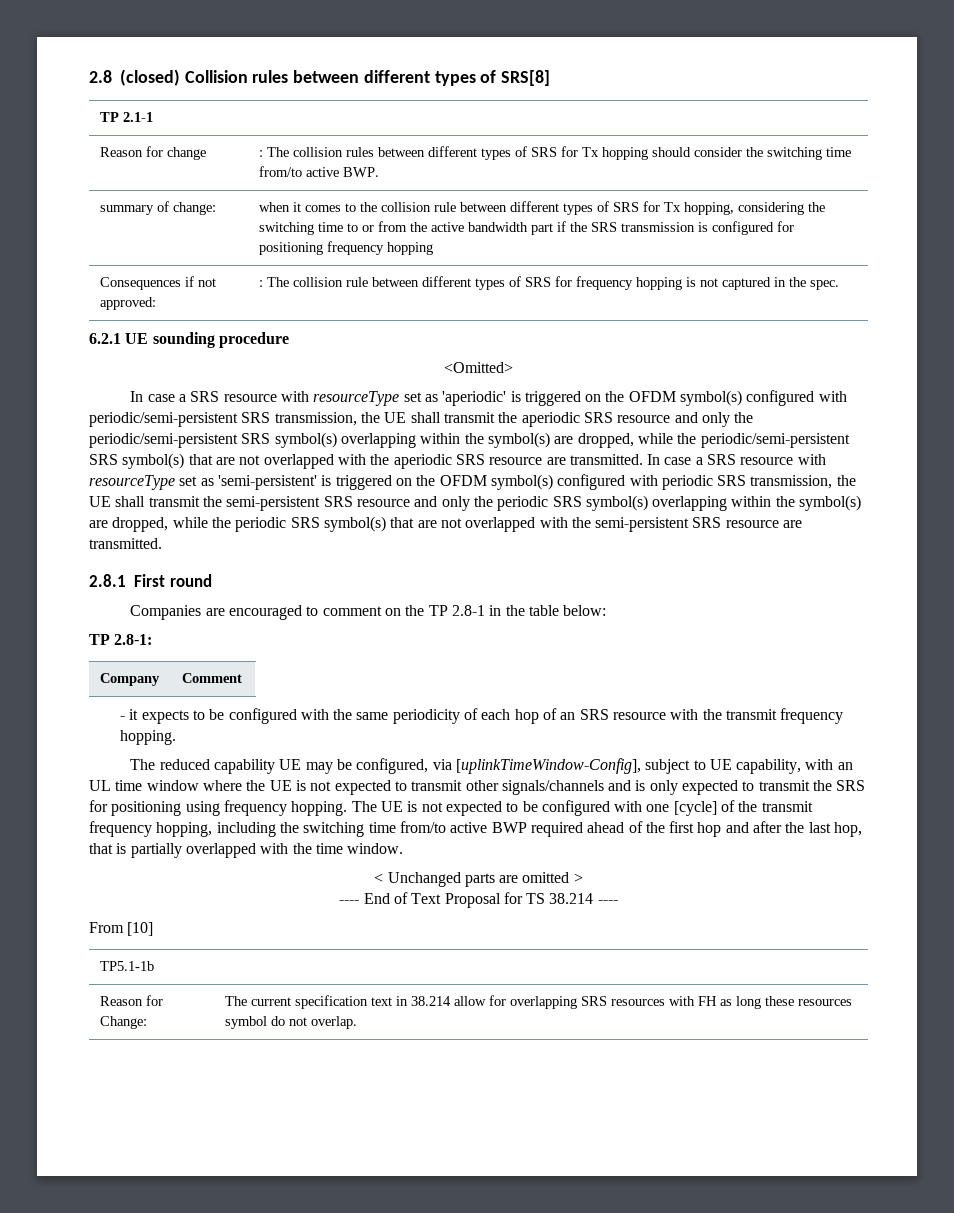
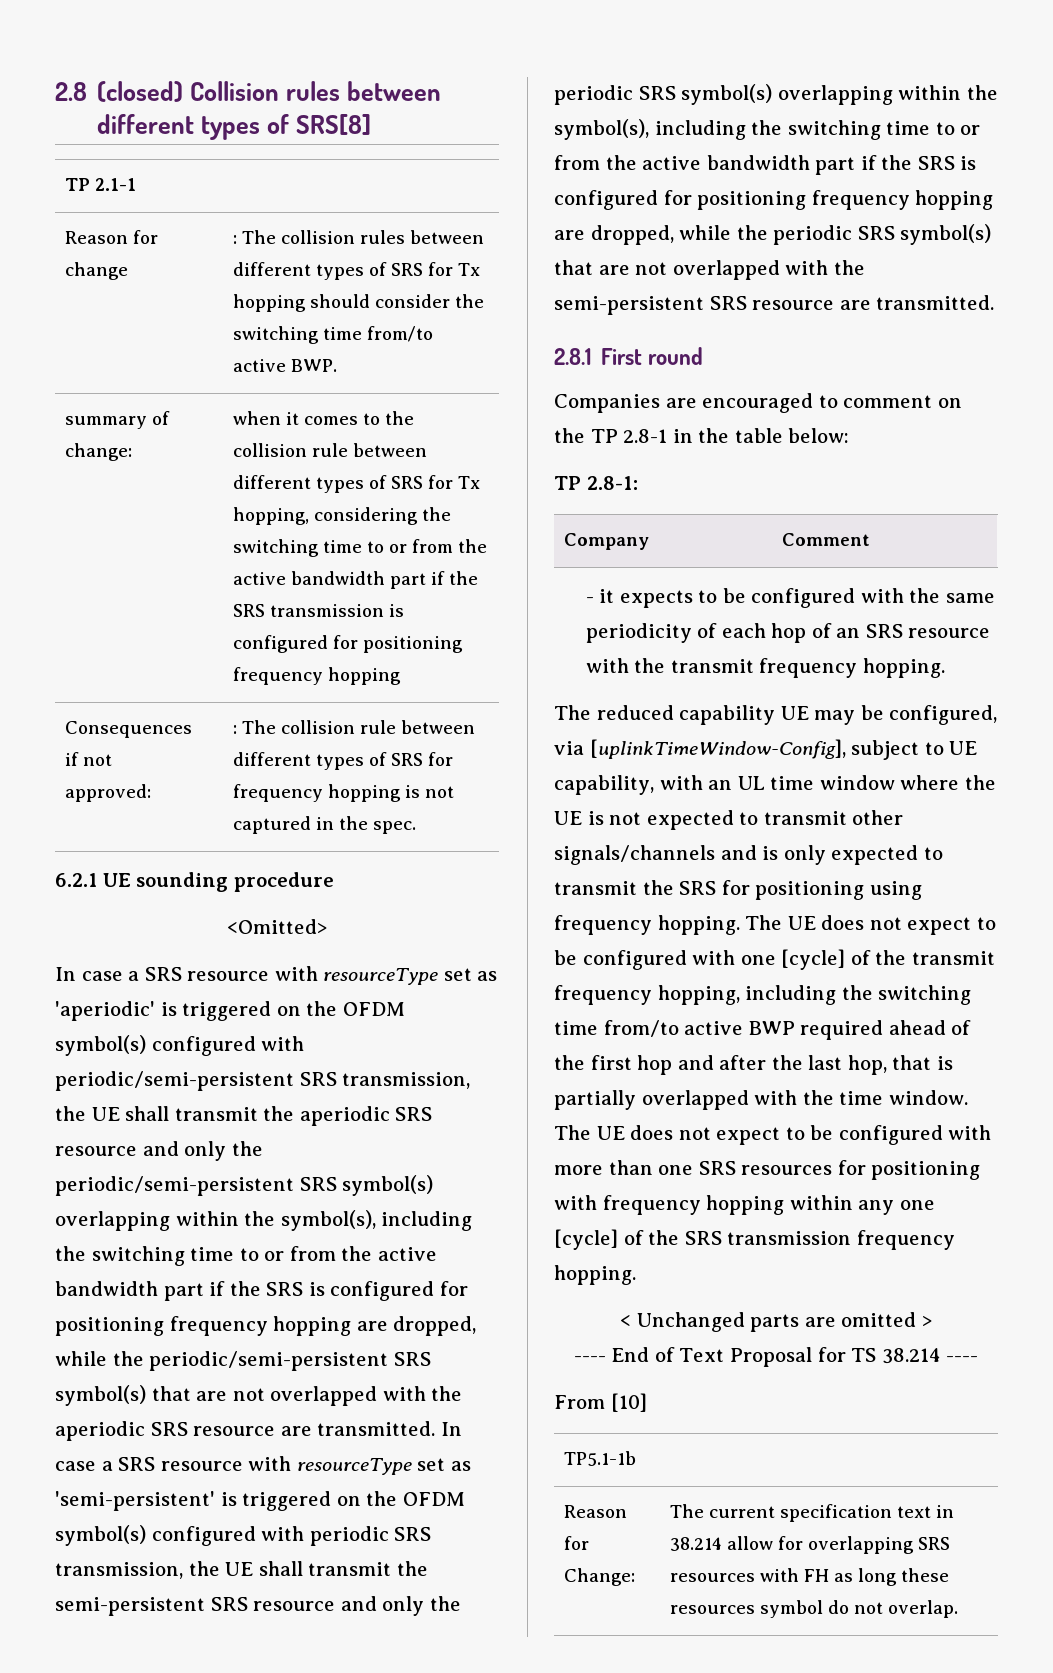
- In case a SRS resource with resourceType set as 'aperiodic' is triggered on the OFDM symbol(s) configured with periodic/semi-persistent SRS transmission, the UE shall transmit the aperiodic SRS resource and only the periodic/semi-persistent SRS symbol(s) overlapping within the symbol(s) are dropped, while the periodic/semi-persistent SRS symbol(s) that are not overlapped with the aperiodic SRS resource are transmitted.
+ In case a SRS resource with resourceType set as 'aperiodic' is triggered on the OFDM symbol(s) configured with periodic/semi-persistent SRS transmission, the UE shall transmit the aperiodic SRS resource and only the periodic/semi-persistent SRS symbol(s) overlapping within the symbol(s), including the switching time to or from the active bandwidth part if the SRS is configured for positioning frequency hopping are dropped, while the periodic/semi-persistent SRS symbol(s) that are not overlapped with the aperiodic SRS resource are transmitted.
- In case a SRS resource with resourceType set as 'semi-persistent' is triggered on the OFDM symbol(s) configured with periodic SRS transmission, the UE shall transmit the semi-persistent SRS resource and only the periodic SRS symbol(s) overlapping within the symbol(s) are dropped, while the periodic SRS symbol(s) that are not overlapped with the semi-persistent SRS resource are transmitted.
+ In case a SRS resource with resourceType set as 'semi-persistent' is triggered on the OFDM symbol(s) configured with periodic SRS transmission, the UE shall transmit the semi-persistent SRS resource and only the periodic SRS symbol(s) overlapping within the symbol(s), including the switching time to or from the active bandwidth part if the SRS is configured for positioning frequency hopping are dropped, while the periodic SRS symbol(s) that are not overlapped with the semi-persistent SRS resource are transmitted.
- The UE is not expected to be configured with one [cycle] of the transmit frequency hopping, including the switching time from/to active BWP required ahead of the first hop and after the last hop, that is partially overlapped with the time window.
+ The UE does not expect to be configured with one [cycle] of the transmit frequency hopping, including the switching time from/to active BWP required ahead of the first hop and after the last hop, that is partially overlapped with the time window. The UE does not expect to be configured with more than one SRS resources for positioning with frequency hopping within any one [cycle] of the SRS transmission frequency hopping.

